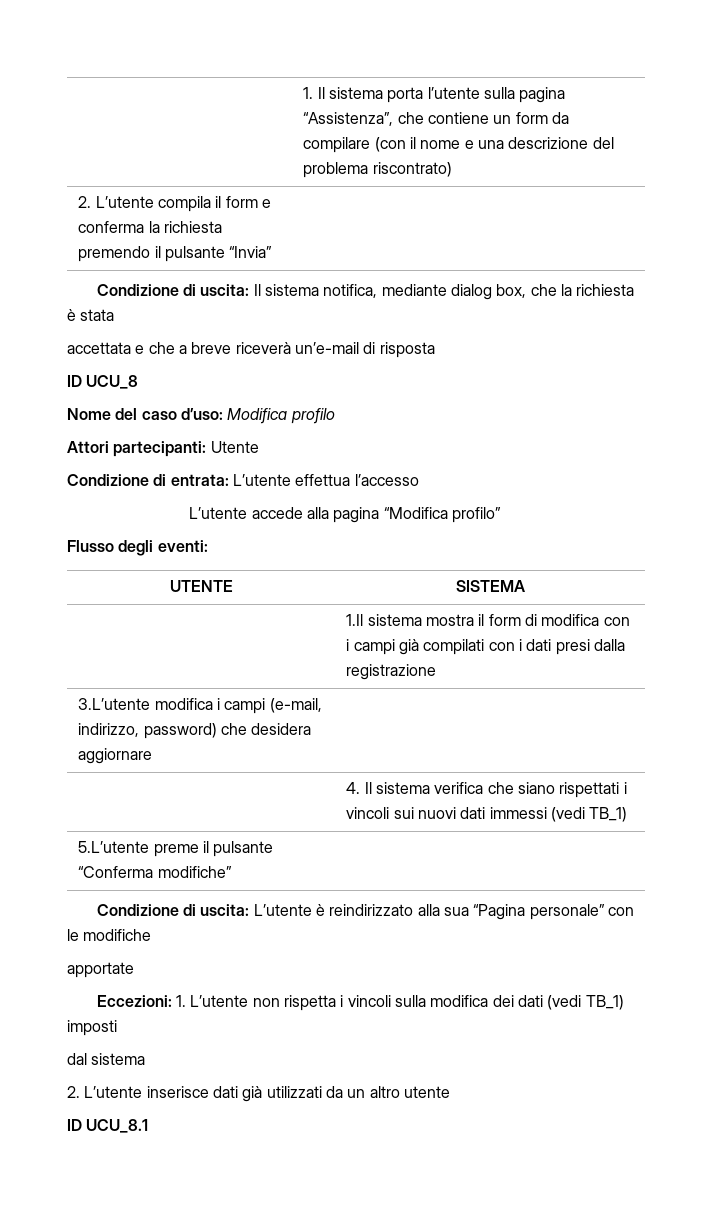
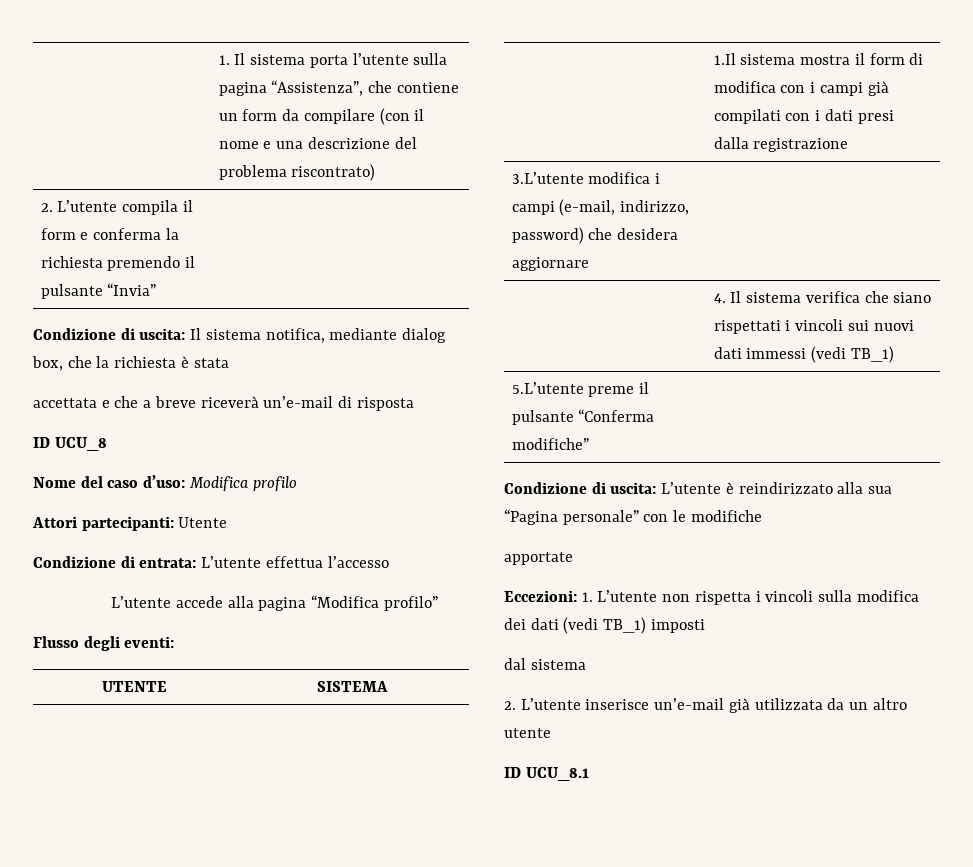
- 2. L’utente inserisce dati già utilizzati da un altro utente
+ 2. L’utente inserisce un’e-mail già utilizzata da un altro utente

